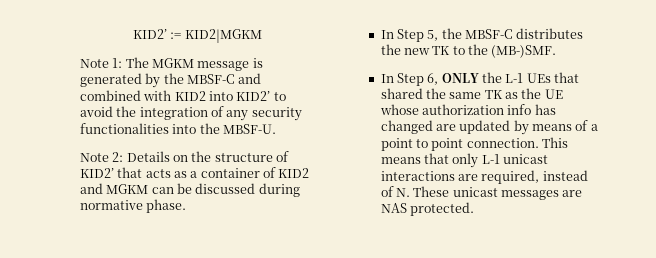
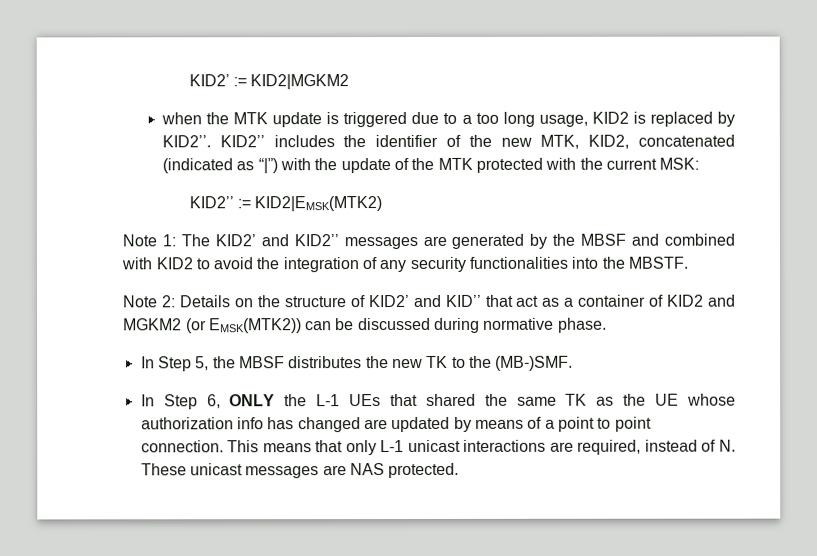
- KID2’ := KID2|MGKM
- Note 1: The MGKM message is generated by the MBSF-C and combined with KID2 into KID2’ to avoid the integration of any security functionalities into the MBSF-U.
+ KID2’ := KID2|MGKM2
+ when the MTK update is triggered due to a too long usage, KID2 is replaced by KID2’’. KID2’’ includes the identifier of the new MTK, KID2, concatenated (indicated as “|”) with the update of the MTK protected with the current MSK:
+ KID2’’ := KID2|EMSK(MTK2)
+ Note 1: The KID2’ and KID2’’ messages are generated by the MBSF and combined with KID2 to avoid the integration of any security functionalities into the MBSTF.
- Note 2: Details on the structure of KID2’ that acts as a container of KID2 and MGKM can be discussed during normative phase.
+ Note 2: Details on the structure of KID2’ and KID’’ that act as a container of KID2 and MGKM2 (or EMSK(MTK2)) can be discussed during normative phase.
- In Step 5, the MBSF-C distributes the new TK to the (MB-)SMF.
+ In Step 5, the MBSF distributes the new TK to the (MB-)SMF.

